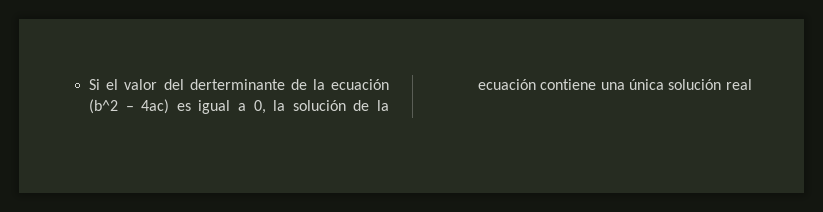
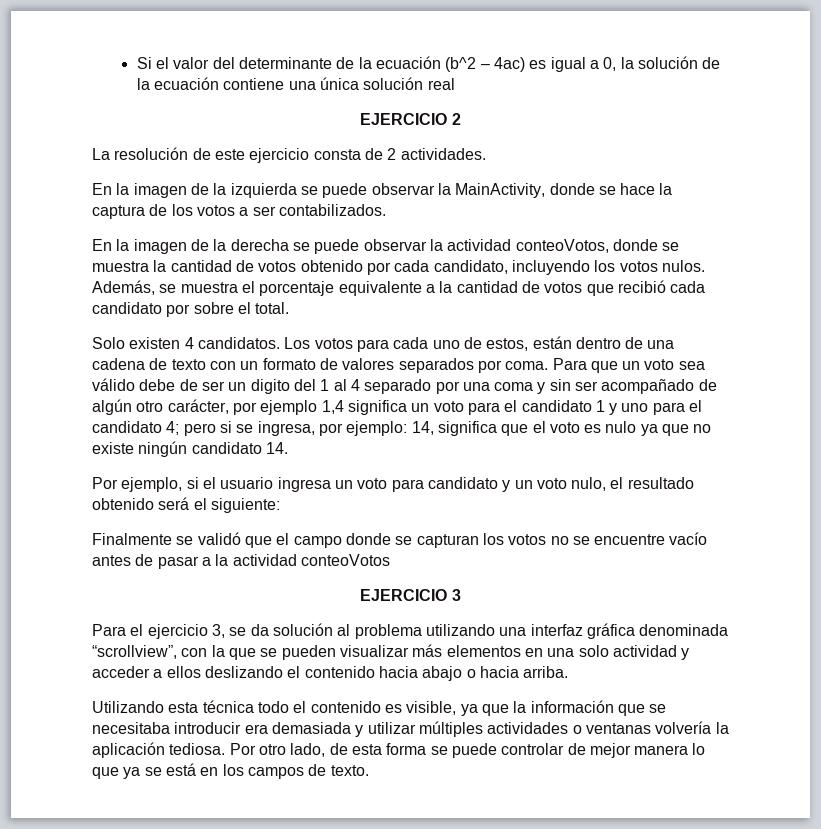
- Si el valor del derterminante de la ecuación (b^2 – 4ac) es igual a 0, la solución de la ecuación contiene una única solución real
+ Si el valor del determinante de la ecuación (b^2 – 4ac) es igual a 0, la solución de la ecuación contiene una única solución real
+ EJERCICIO 2
+ La resolución de este ejercicio consta de 2 actividades.
+ En la imagen de la izquierda se puede observar la MainActivity, donde se hace la captura de los votos a ser contabilizados.
+ En la imagen de la derecha se puede observar la actividad conteoVotos, donde se muestra la cantidad de votos obtenido por cada candidato, incluyendo los votos nulos. Además, se muestra el porcentaje equivalente a la cantidad de votos que recibió cada candidato por sobre el total.
+ Solo existen 4 candidatos. Los votos para cada uno de estos, están dentro de una cadena de texto con un formato de valores separados por coma. Para que un voto sea válido debe de ser un digito del 1 al 4 separado por una coma y sin ser acompañado de algún otro carácter, por ejemplo 1,4 significa un voto para el candidato 1 y uno para el candidato 4; pero si se ingresa, por ejemplo: 14, significa que el voto es nulo ya que no existe ningún candidato 14.
+ Por ejemplo, si el usuario ingresa un voto para candidato y un voto nulo, el resultado obtenido será el siguiente:
+ Finalmente se validó que el campo donde se capturan los votos no se encuentre vacío antes de pasar a la actividad conteoVotos
+ EJERCICIO 3
+ Para el ejercicio 3, se da solución al problema utilizando una interfaz gráfica denominada “scrollview”, con la que se pueden visualizar más elementos en una solo actividad y acceder a ellos deslizando el contenido hacia abajo o hacia arriba.
+ Utilizando esta técnica todo el contenido es visible, ya que la información que se necesitaba introducir era demasiada y utilizar múltiples actividades o ventanas volvería la aplicación tediosa. Por otro lado, de esta forma se puede controlar de mejor manera lo que ya se está en los campos de texto.

